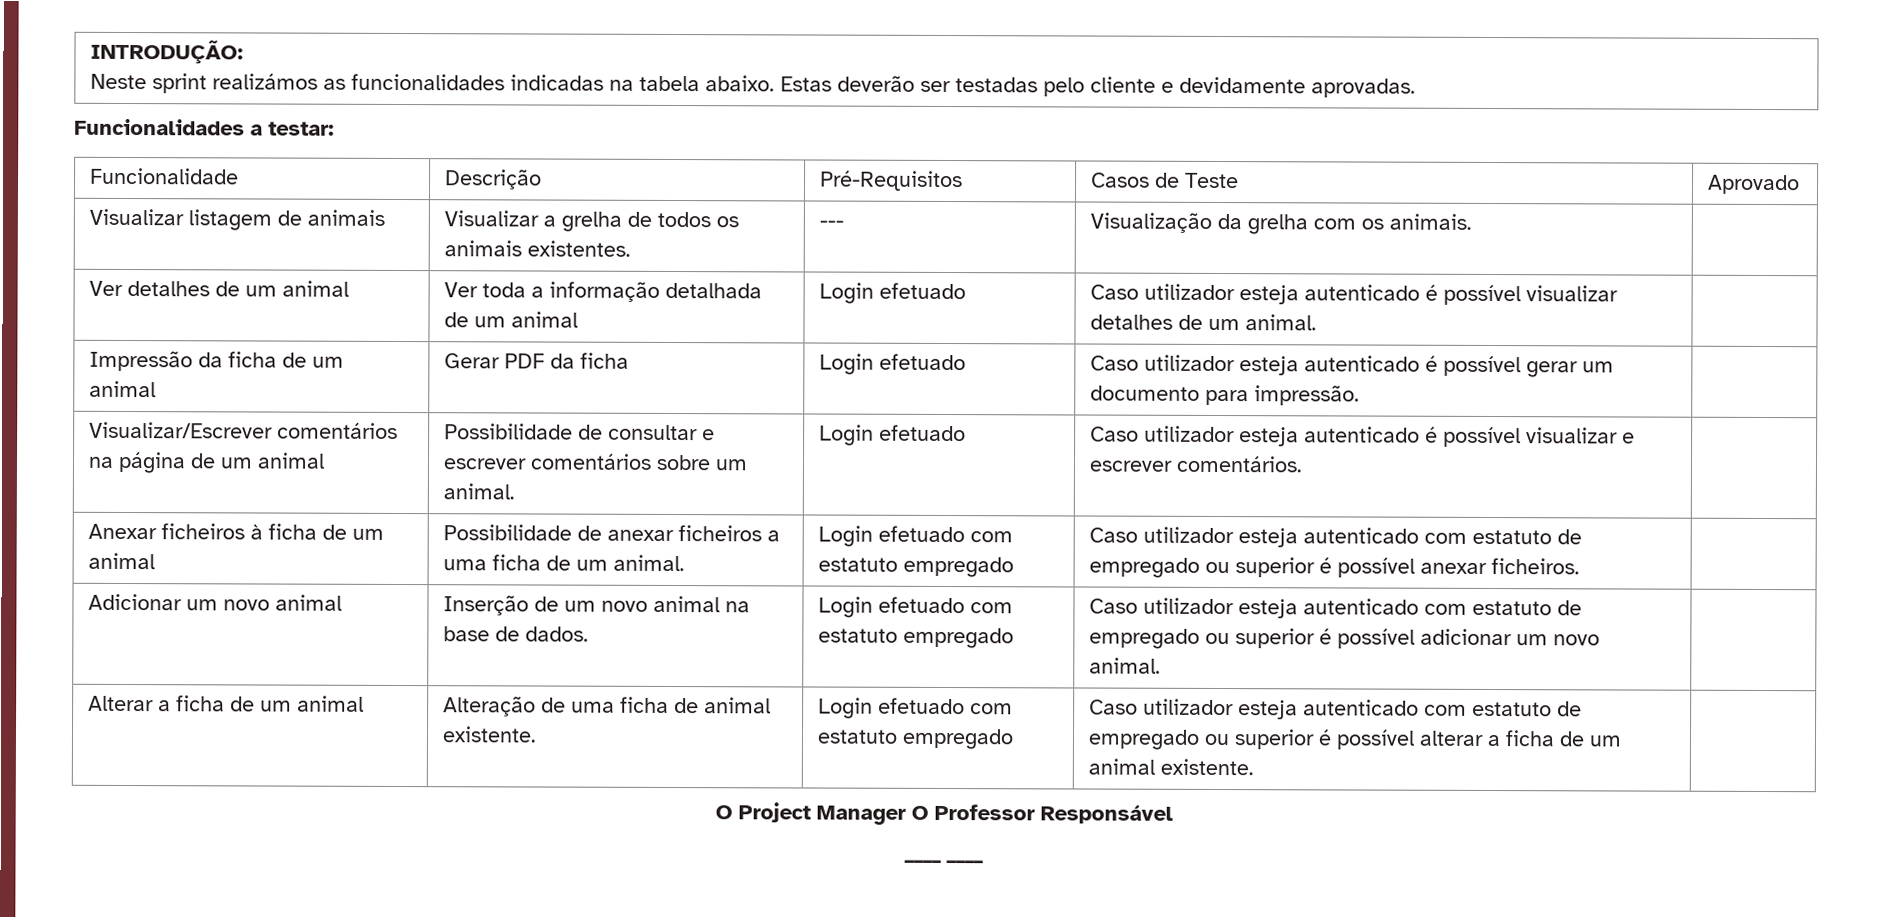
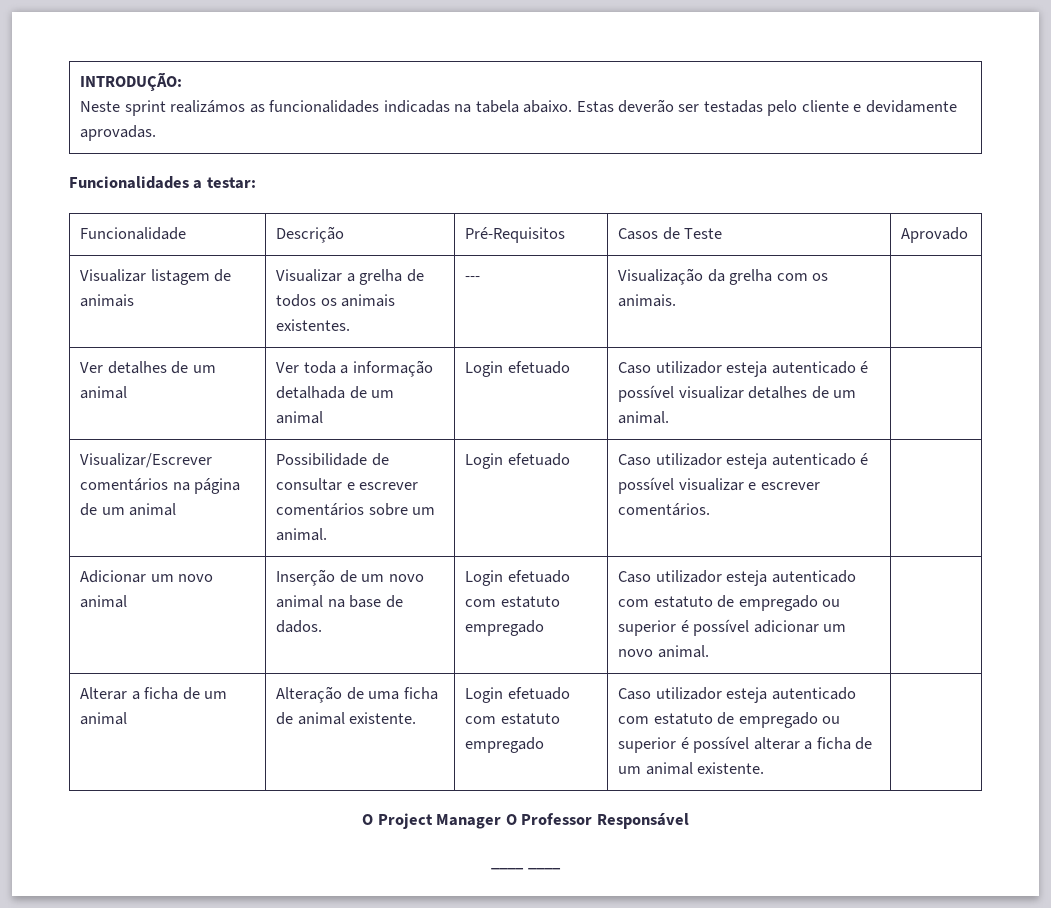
- Impressão da ficha de um animal | Gerar PDF da ficha | Login efetuado | Caso utilizador esteja autenticado é possível gerar um documento para impressão. |
- Anexar ficheiros à ficha de um animal | Possibilidade de anexar ficheiros a uma ficha de um animal. | Login efetuado com estatuto empregado | Caso utilizador esteja autenticado com estatuto de empregado ou superior é possível anexar ficheiros. |

